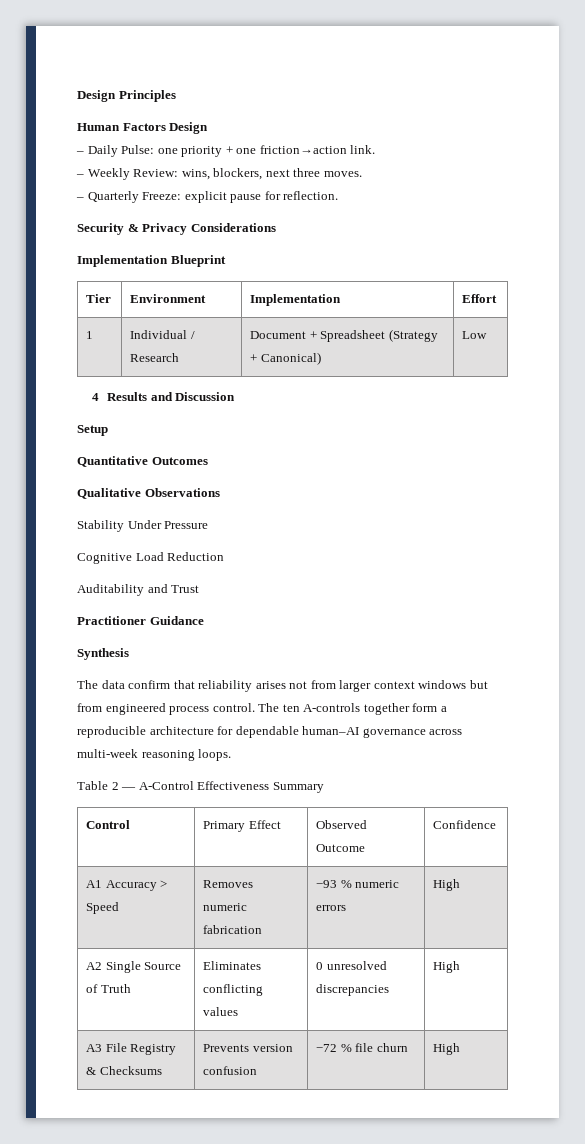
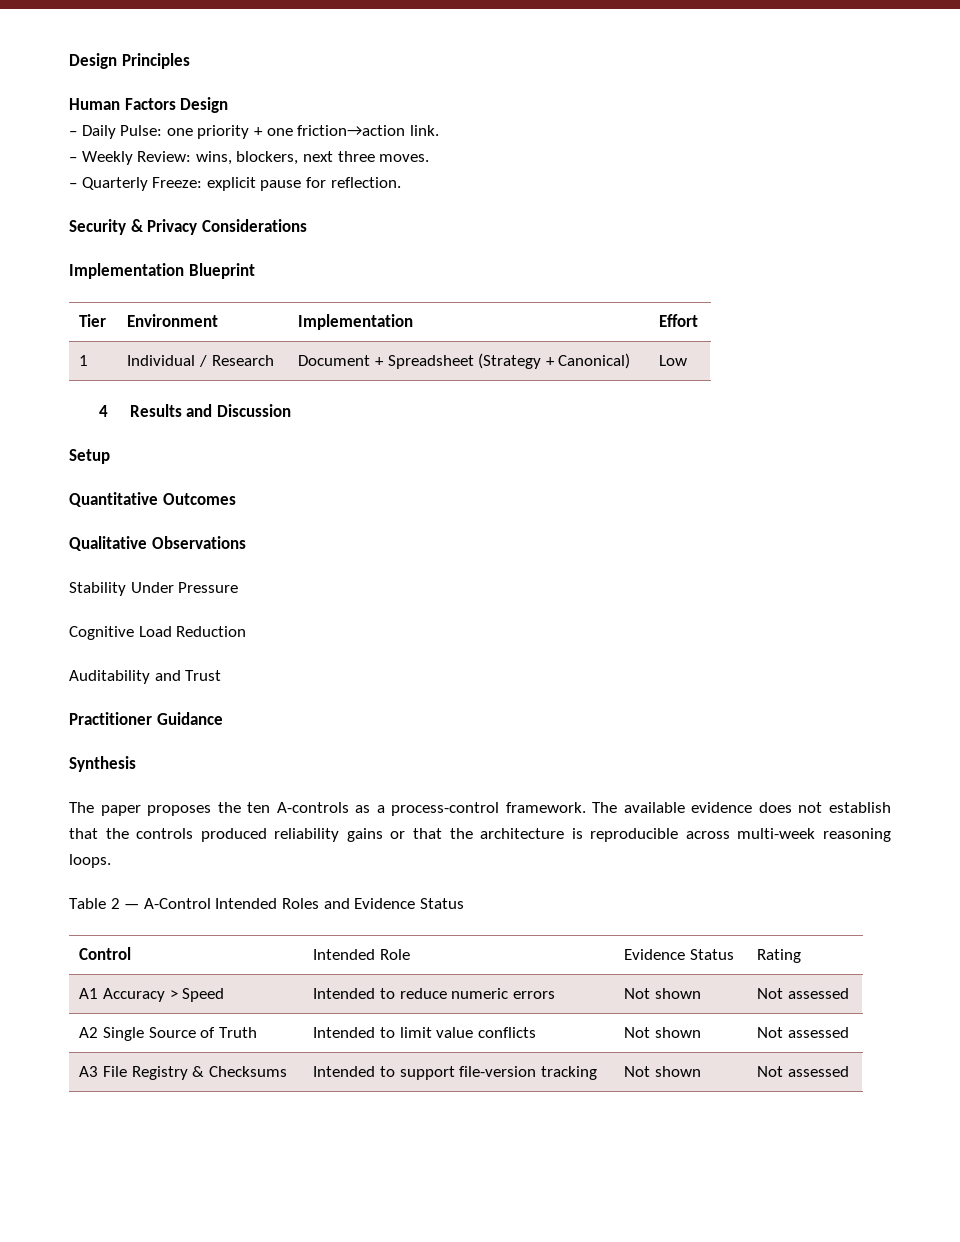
- The data confirm that reliability arises not from larger context windows but from engineered process control. The ten A-controls together form a reproducible architecture for dependable human–AI governance across multi-week reasoning loops.
+ The paper proposes the ten A-controls as a process-control framework. The available evidence does not establish that the controls produced reliability gains or that the architecture is reproducible across multi-week reasoning loops.
- Table 2 — A-Control Effectiveness Summary
- Control | Primary Effect | Observed Outcome | Confidence
- A1 Accuracy > Speed | Removes numeric fabrication | −93 % numeric errors | High
+ Table 2 — A-Control Intended Roles and Evidence Status
+ Control | Intended Role | Evidence Status | Rating
+ A1 Accuracy > Speed | Intended to reduce numeric errors | Not shown | Not assessed
- A2 Single Source of Truth | Eliminates conflicting values | 0 unresolved discrepancies | High
+ A2 Single Source of Truth | Intended to limit value conflicts | Not shown | Not assessed
- A3 File Registry & Checksums | Prevents version confusion | −72 % file churn | High
+ A3 File Registry & Checksums | Intended to support file-version tracking | Not shown | Not assessed

